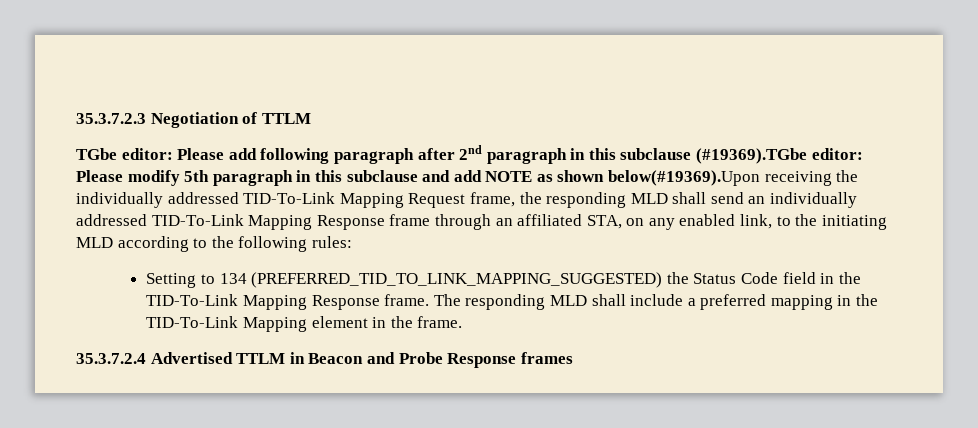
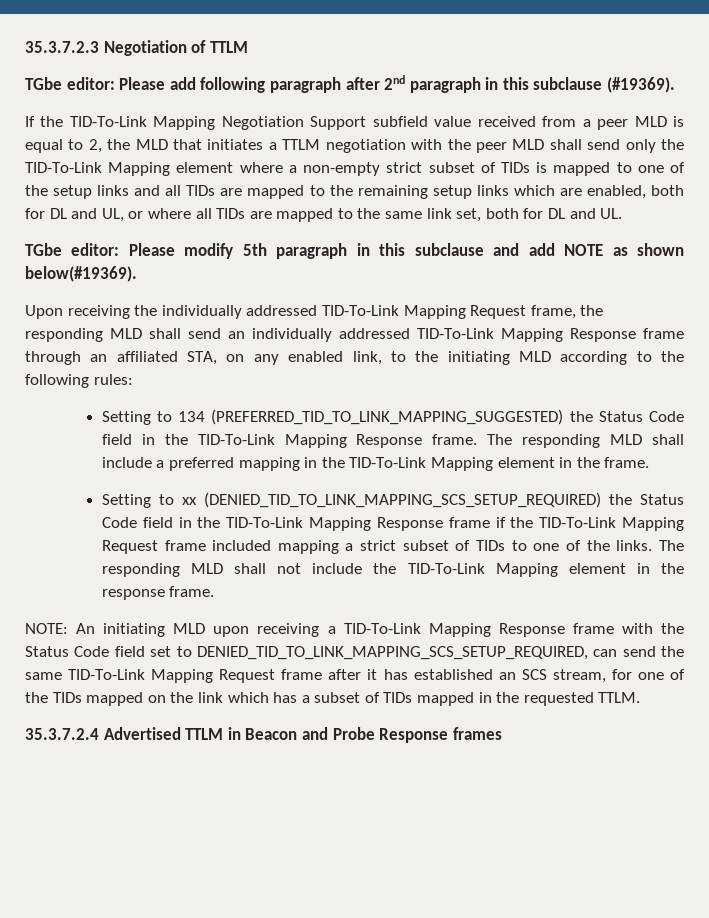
- Please add following paragraph after 2nd paragraph in this subclause (#19369).TGbe editor:
+ Please add following paragraph after 2nd paragraph in this subclause (#19369).
+ If the TID-To-Link Mapping Negotiation Support subfield value received from a peer MLD is equal to 2, the MLD that initiates a TTLM negotiation with the peer MLD shall send only the TID-To-Link Mapping element where a non-empty strict subset of TIDs is mapped to one of the setup links and all TIDs are mapped to the remaining setup links which are enabled, both for DL and UL, or where all TIDs are mapped to the same link set, both for DL and UL.
+ TGbe editor:
- Please modify 5th paragraph in this subclause and add NOTE as shown below(#19369).Upon receiving the individually addressed TID-To-Link Mapping Request frame, the responding MLD shall send an individually addressed TID-To-Link Mapping Response frame through an affiliated STA, on any enabled link, to the initiating MLD according to the following rules:
+ Please modify 5th paragraph in this subclause and add NOTE as shown below(#19369).
+ Upon receiving the individually addressed TID-To-Link Mapping Request frame, the responding MLD shall send an individually addressed TID-To-Link Mapping Response frame through an affiliated STA, on any enabled link, to the initiating MLD according to the following rules:
+ Setting to xx (DENIED_TID_TO_LINK_MAPPING_SCS_SETUP_REQUIRED) the Status Code field in the TID-To-Link Mapping Response frame if the TID-To-Link Mapping Request frame included mapping a strict subset of TIDs to one of the links. The responding MLD shall not include the TID-To-Link Mapping element in the response frame.
+ NOTE: An initiating MLD upon receiving a TID-To-Link Mapping Response frame with the Status Code field set to DENIED_TID_TO_LINK_MAPPING_SCS_SETUP_REQUIRED, can send the same TID-To-Link Mapping Request frame after it has established an SCS stream, for one of the TIDs mapped on the link which has a subset of TIDs mapped in the requested TTLM.

